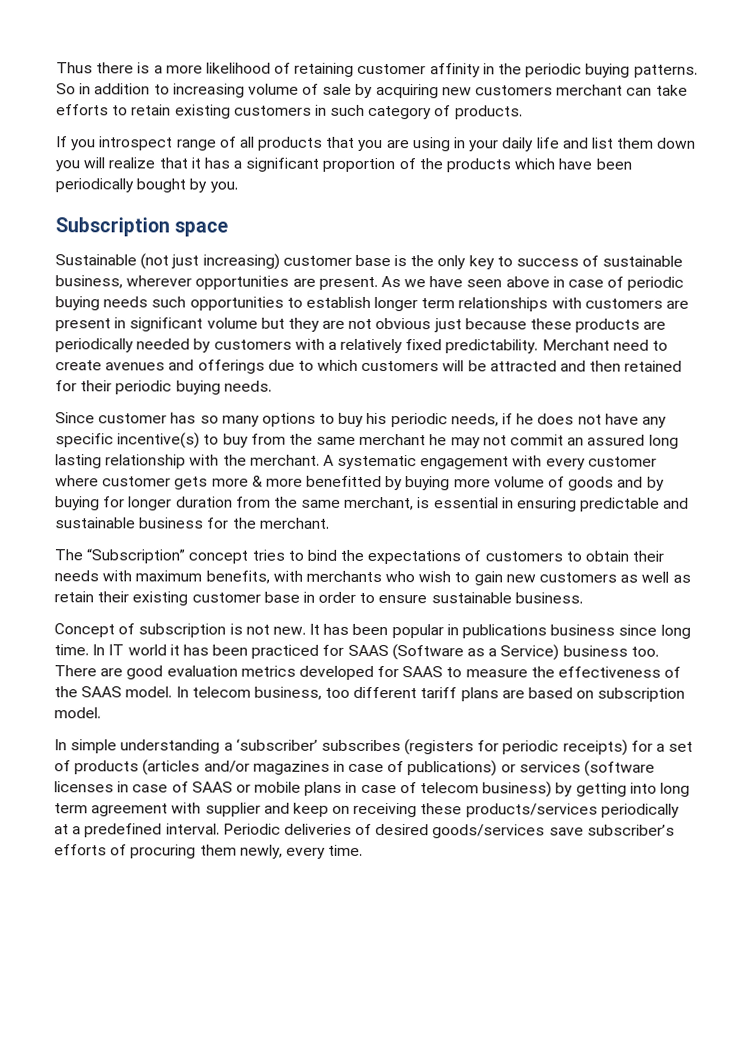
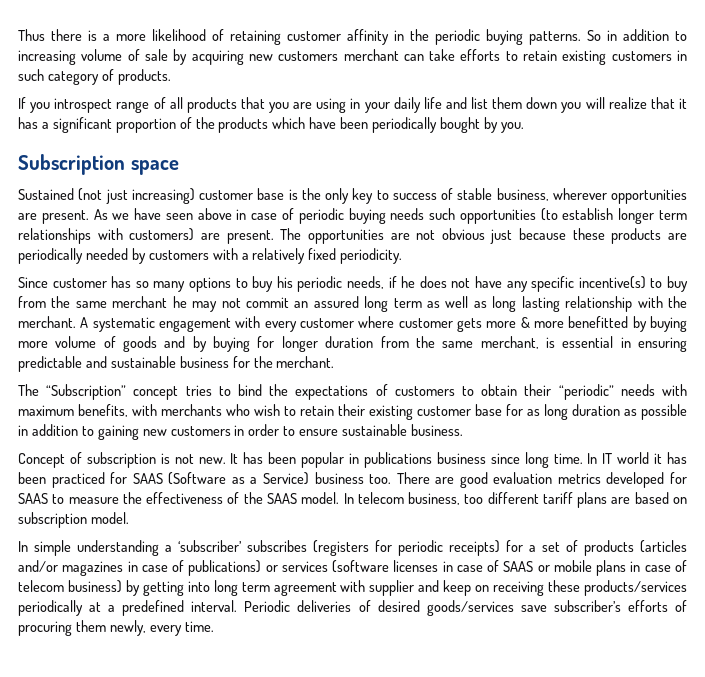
- Sustainable (not just increasing) customer base is the only key to success of sustainable business, wherever opportunities are present.
+ Sustained (not just increasing) customer base is the only key to success of stable business, wherever opportunities are present.
- As we have seen above in case of periodic buying needs such opportunities to establish longer term relationships with customers are present in significant volume but they are not obvious just because these products are periodically needed by customers with a relatively fixed predictability. Merchant need to create avenues and offerings due to which customers will be attracted and then retained for their periodic buying needs.
+ As we have seen above in case of periodic buying needs such opportunities (to establish longer term relationships with customers) are present. The opportunities are not obvious just because these products are periodically needed by customers with a relatively fixed periodicity.
- Since customer has so many options to buy his periodic needs, if he does not have any specific incentive(s) to buy from the same merchant he may not commit an assured long lasting relationship with the merchant.
+ Since customer has so many options to buy his periodic needs, if he does not have any specific incentive(s) to buy from the same merchant he may not commit an assured long term as well as long lasting relationship with the merchant.
- The “Subscription” concept tries to bind the expectations of customers to obtain their needs with maximum benefits, with merchants who wish to gain new customers as well as retain their existing customer base in order to ensure sustainable business.
+ The “Subscription” concept tries to bind the expectations of customers to obtain their “periodic” needs with maximum benefits, with merchants who wish to retain their existing customer base for as long duration as possible in addition to gaining new customers in order to ensure sustainable business.

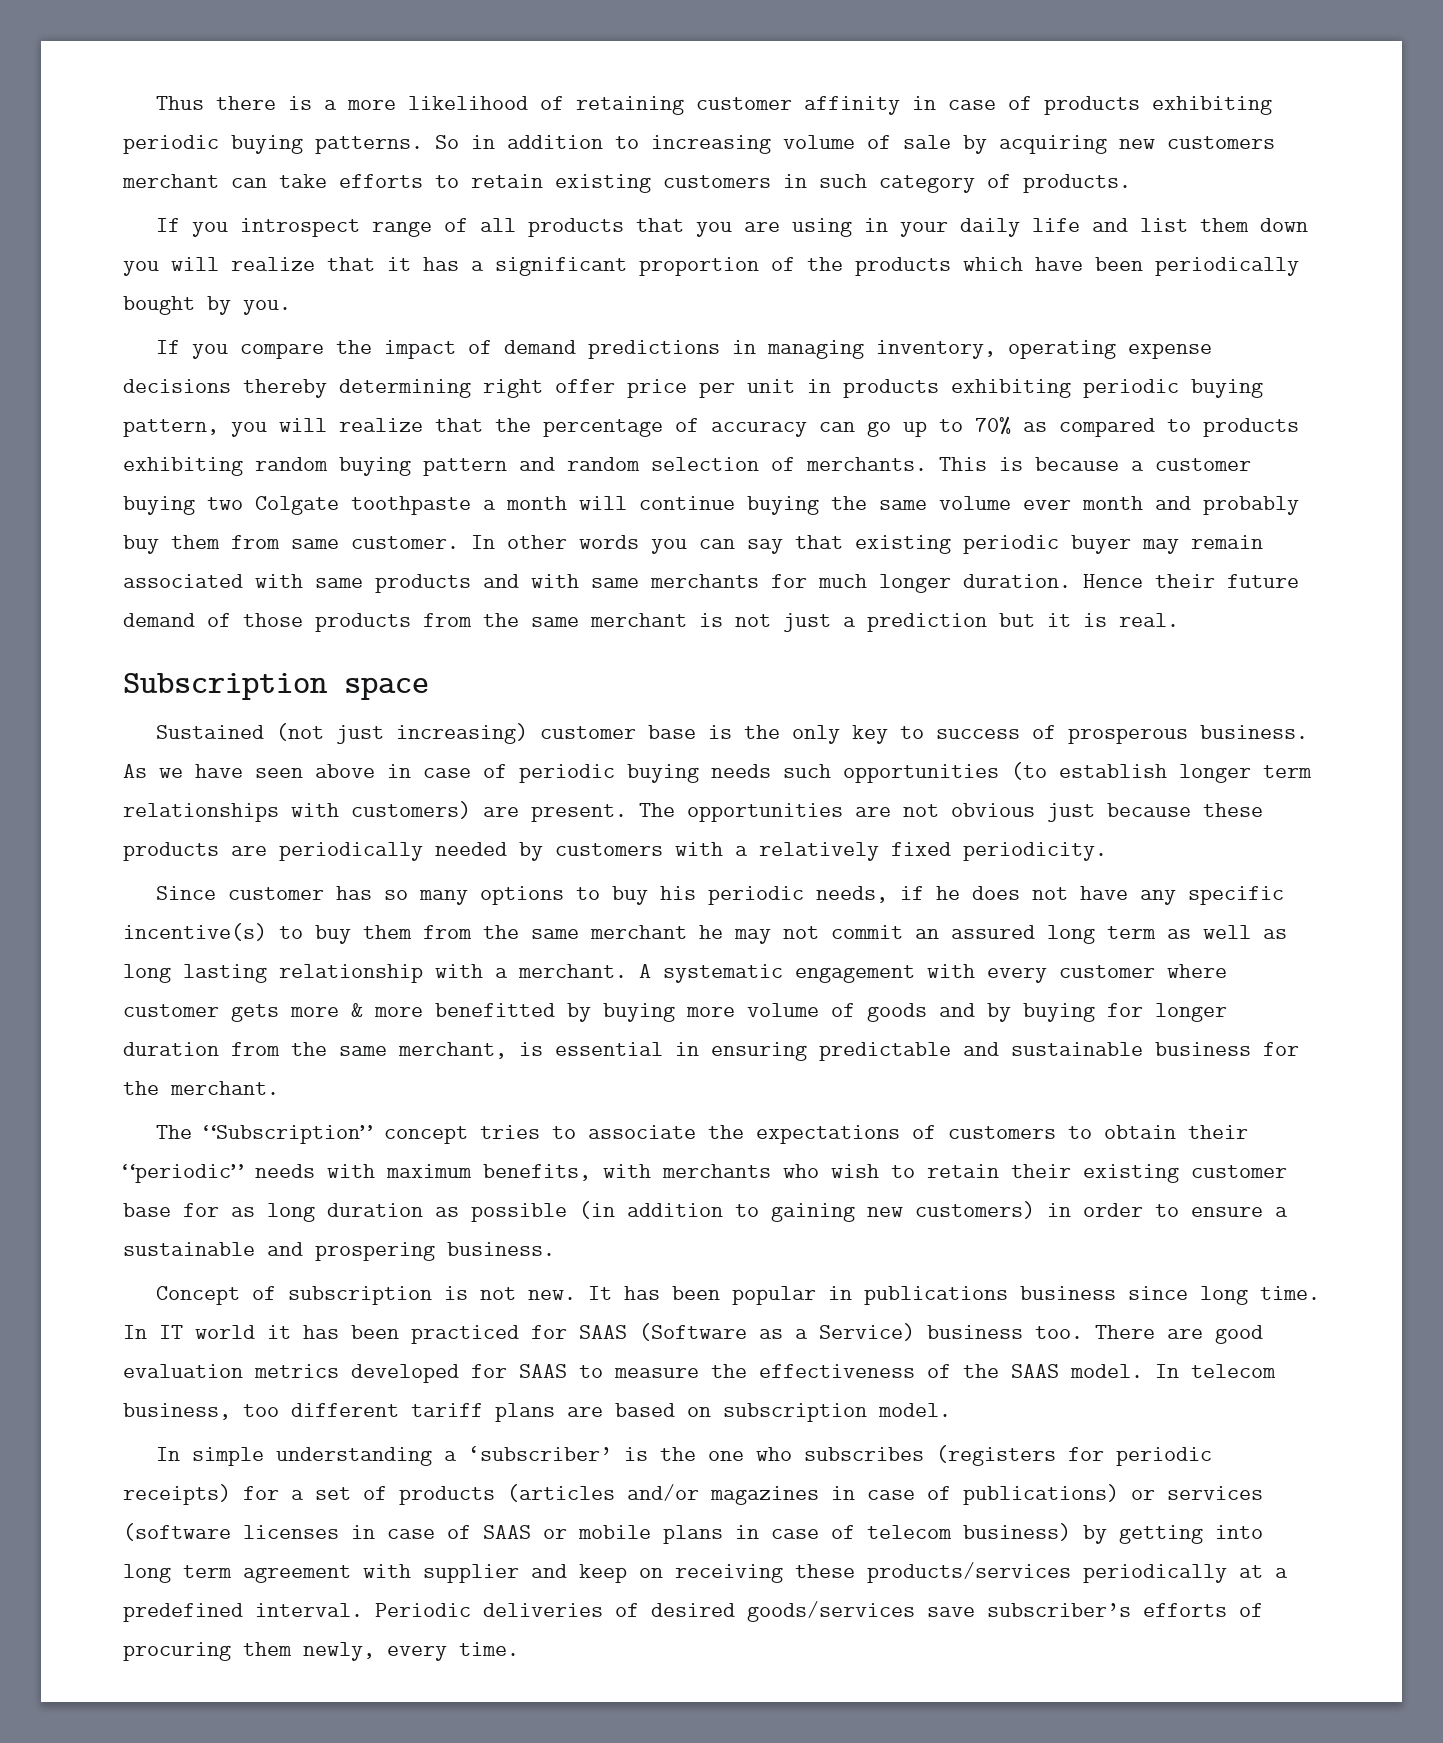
- Thus there is a more likelihood of retaining customer affinity in the periodic buying patterns.
+ Thus there is a more likelihood of retaining customer affinity in case of products exhibiting periodic buying patterns.
+ If you compare the impact of demand predictions in managing inventory, operating expense decisions thereby determining right offer price per unit in products exhibiting periodic buying pattern, you will realize that the percentage of accuracy can go up to 70% as compared to products exhibiting random buying pattern and random selection of merchants. This is because a customer buying two Colgate toothpaste a month will continue buying the same volume ever month and probably buy them from same customer. In other words you can say that existing periodic buyer may remain associated with same products and with same merchants for much longer duration. Hence their future demand of those products from the same merchant is not just a prediction but it is real.
- Sustained (not just increasing) customer base is the only key to success of stable business, wherever opportunities are present.
+ Sustained (not just increasing) customer base is the only key to success of prosperous business.
- Since customer has so many options to buy his periodic needs, if he does not have any specific incentive(s) to buy from the same merchant he may not commit an assured long term as well as long lasting relationship with the merchant.
+ Since customer has so many options to buy his periodic needs, if he does not have any specific incentive(s) to buy them from the same merchant he may not commit an assured long term as well as long lasting relationship with a merchant.
- The “Subscription” concept tries to bind the expectations of customers to obtain their “periodic” needs with maximum benefits, with merchants who wish to retain their existing customer base for as long duration as possible in addition to gaining new customers in order to ensure sustainable business.
+ The “Subscription” concept tries to associate the expectations of customers to obtain their “periodic” needs with maximum benefits, with merchants who wish to retain their existing customer base for as long duration as possible (in addition to gaining new customers) in order to ensure a sustainable and prospering business.
- In simple understanding a ‘subscriber’ subscribes (registers for periodic receipts) for a set of products (articles and/or magazines in case of publications) or services (software licenses in case of SAAS or mobile plans in case of telecom business) by getting into long term agreement with supplier and keep on receiving these products/services periodically at a predefined interval.
+ In simple understanding a ‘subscriber’ is the one who subscribes (registers for periodic receipts) for a set of products (articles and/or magazines in case of publications) or services (software licenses in case of SAAS or mobile plans in case of telecom business) by getting into long term agreement with supplier and keep on receiving these products/services periodically at a predefined interval.

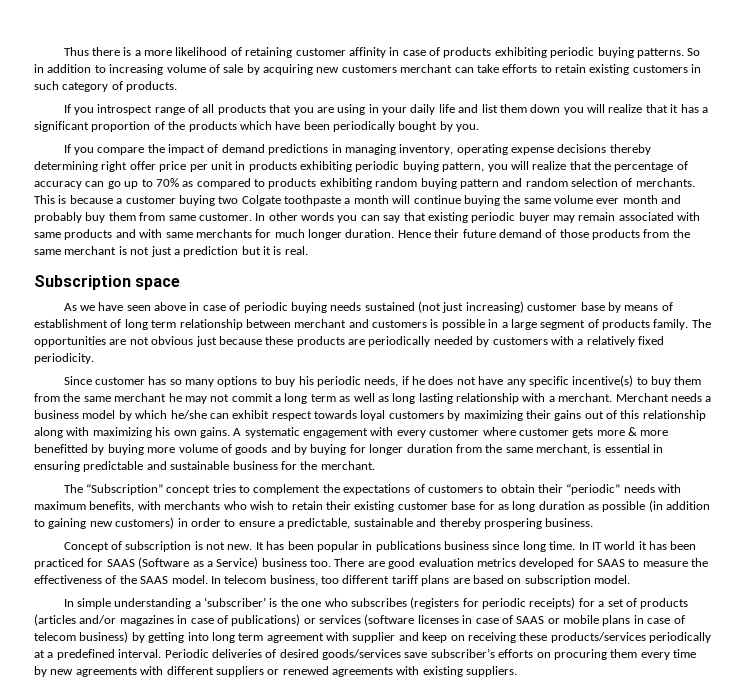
- Sustained (not just increasing) customer base is the only key to success of prosperous business. As we have seen above in case of periodic buying needs such opportunities (to establish longer term relationships with customers) are present.
+ As we have seen above in case of periodic buying needs sustained (not just increasing) customer base by means of establishment of long term relationship between merchant and customers is possible in a large segment of products family.
- Since customer has so many options to buy his periodic needs, if he does not have any specific incentive(s) to buy them from the same merchant he may not commit an assured long term as well as long lasting relationship with a merchant.
+ Since customer has so many options to buy his periodic needs, if he does not have any specific incentive(s) to buy them from the same merchant he may not commit a long term as well as long lasting relationship with a merchant.
+ Merchant needs a business model by which he/she can exhibit respect towards loyal customers by maximizing their gains out of this relationship along with maximizing his own gains.
- The “Subscription” concept tries to associate the expectations of customers to obtain their “periodic” needs with maximum benefits, with merchants who wish to retain their existing customer base for as long duration as possible (in addition to gaining new customers) in order to ensure a sustainable and prospering business.
+ The “Subscription” concept tries to complement the expectations of customers to obtain their “periodic” needs with maximum benefits, with merchants who wish to retain their existing customer base for as long duration as possible (in addition to gaining new customers) in order to ensure a predictable, sustainable and thereby prospering business.
- Periodic deliveries of desired goods/services save subscriber’s efforts of procuring them newly, every time.
+ Periodic deliveries of desired goods/services save subscriber’s efforts on procuring them every time by new agreements with different suppliers or renewed agreements with existing suppliers.

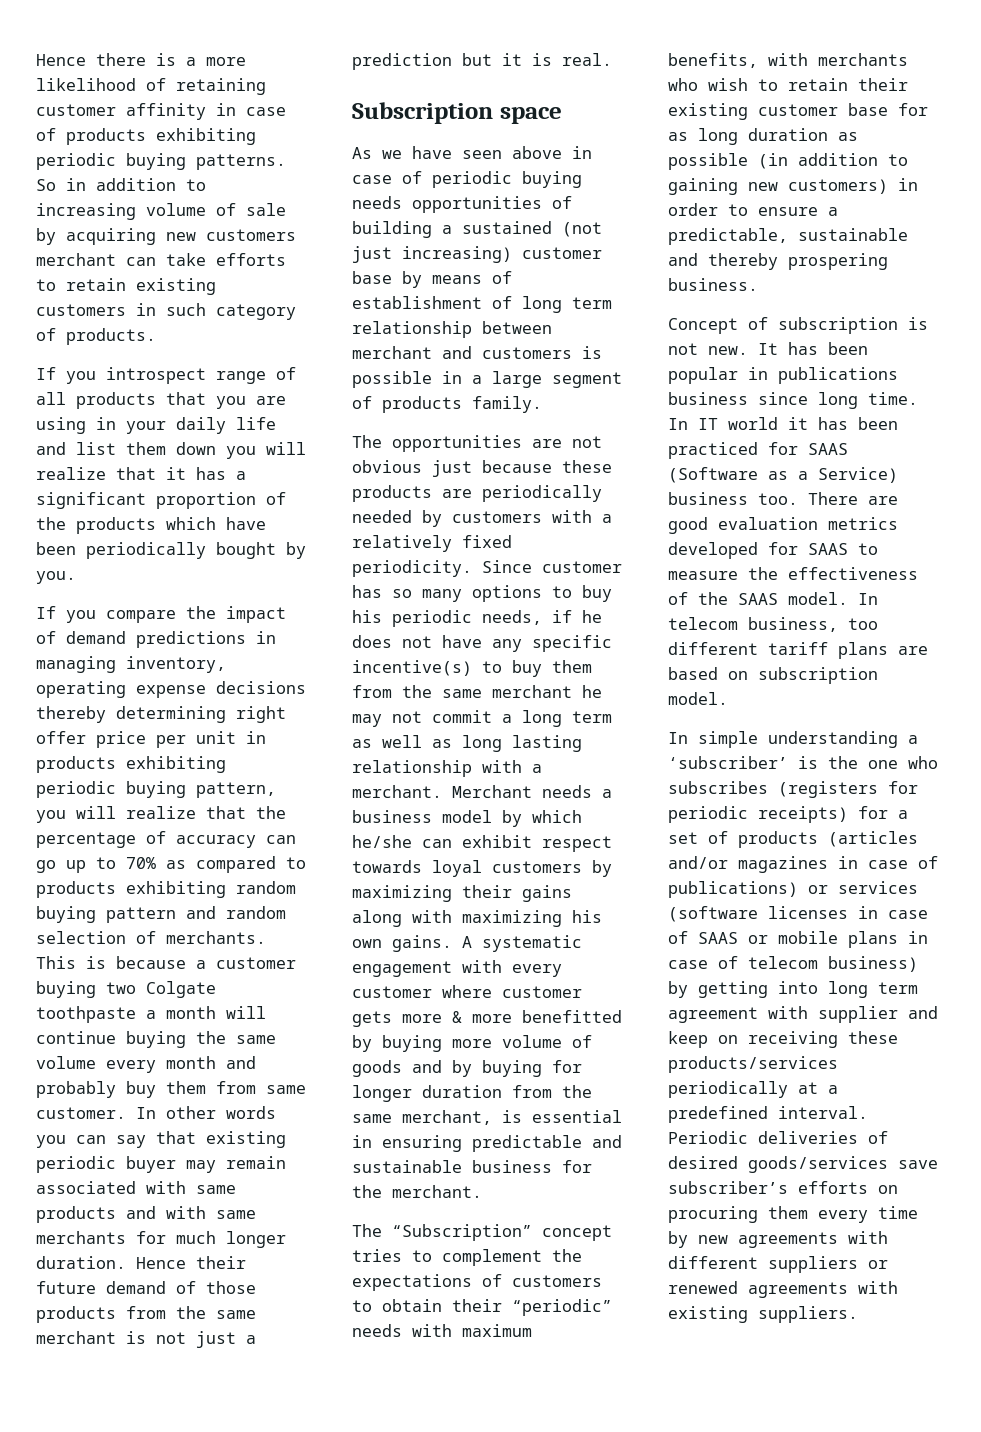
- Thus there is a more likelihood of retaining customer affinity in case of products exhibiting periodic buying patterns.
+ Hence there is a more likelihood of retaining customer affinity in case of products exhibiting periodic buying patterns.
- This is because a customer buying two Colgate toothpaste a month will continue buying the same volume ever month and probably buy them from same customer.
+ This is because a customer buying two Colgate toothpaste a month will continue buying the same volume every month and probably buy them from same customer.
- As we have seen above in case of periodic buying needs sustained (not just increasing) customer base by means of establishment of long term relationship between merchant and customers is possible in a large segment of products family. The opportunities are not obvious just because these products are periodically needed by customers with a relatively fixed periodicity.
- Since customer has so many options to buy his periodic needs, if he does not have any specific incentive(s) to buy them from the same merchant he may not commit a long term as well as long lasting relationship with a merchant.
+ As we have seen above in case of periodic buying needs opportunities of building a sustained (not just increasing) customer base by means of establishment of long term relationship between merchant and customers is possible in a large segment of products family.
+ The opportunities are not obvious just because these products are periodically needed by customers with a relatively fixed periodicity. Since customer has so many options to buy his periodic needs, if he does not have any specific incentive(s) to buy them from the same merchant he may not commit a long term as well as long lasting relationship with a merchant.
- Merchant needs a business model by which he/she can exhibit respect towards loyal customers by maximizing their gains out of this relationship along with maximizing his own gains.
+ Merchant needs a business model by which he/she can exhibit respect towards loyal customers by maximizing their gains along with maximizing his own gains.

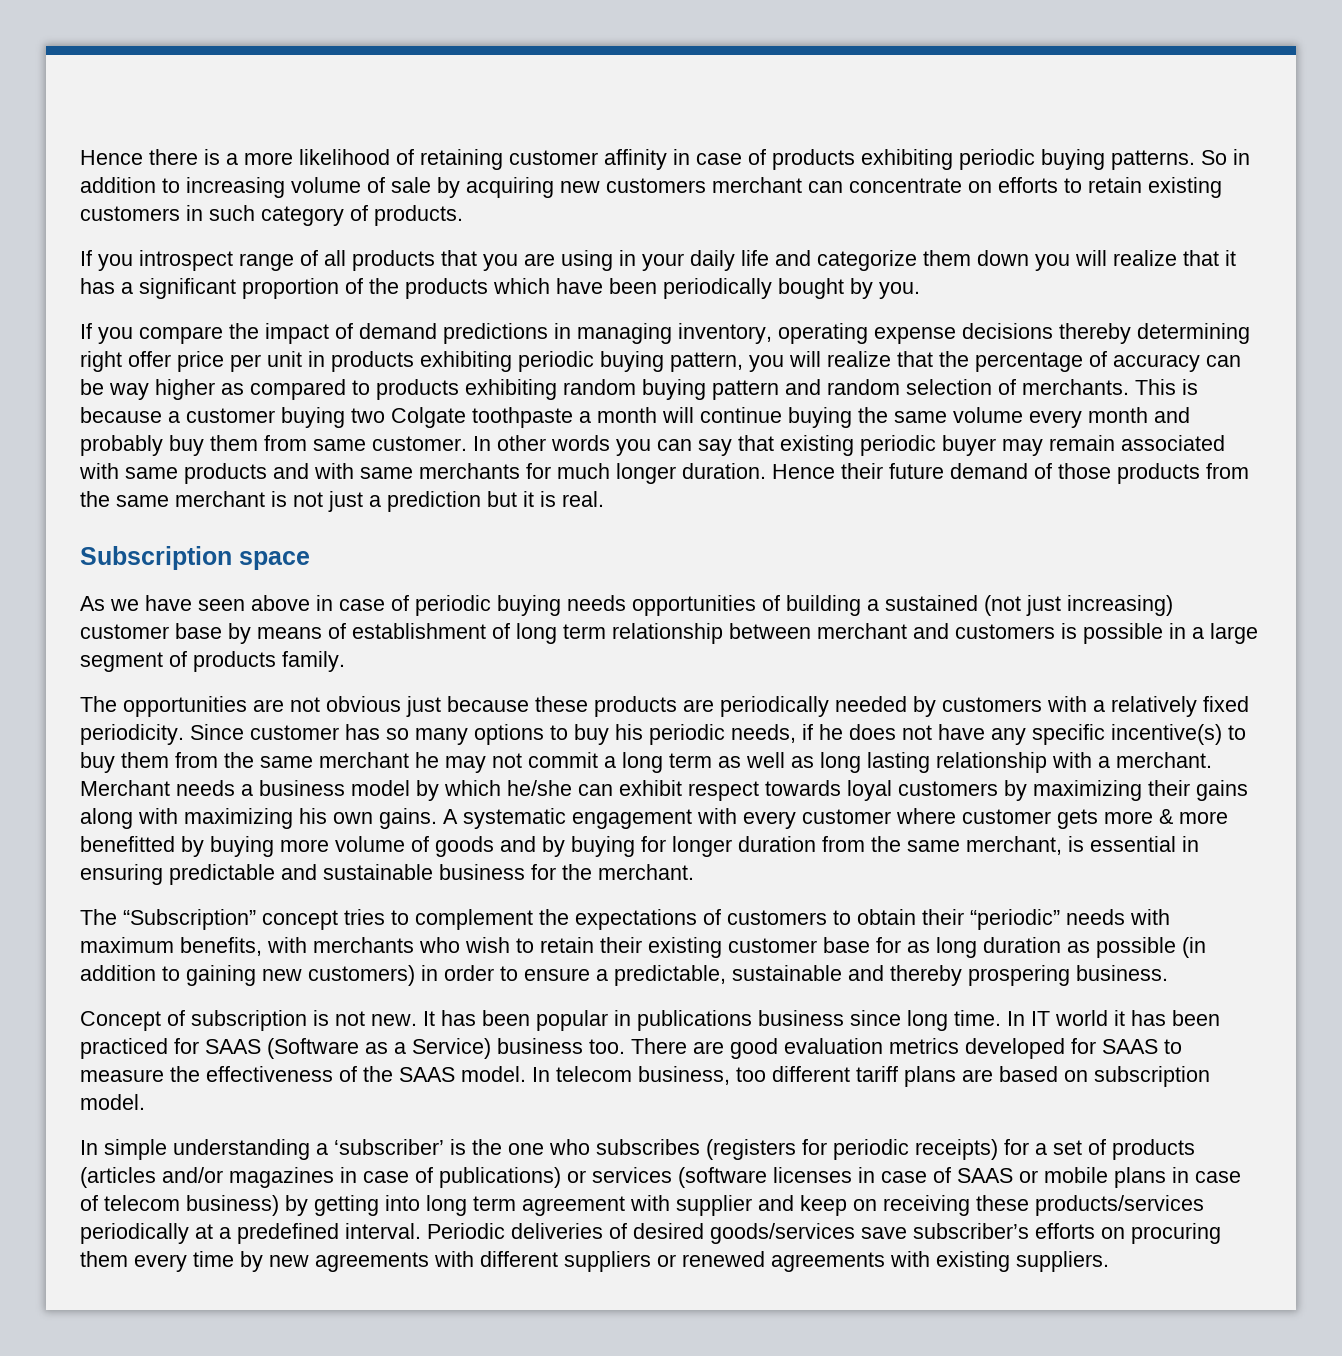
- So in addition to increasing volume of sale by acquiring new customers merchant can take efforts to retain existing customers in such category of products.
+ So in addition to increasing volume of sale by acquiring new customers merchant can concentrate on efforts to retain existing customers in such category of products.
- If you introspect range of all products that you are using in your daily life and list them down you will realize that it has a significant proportion of the products which have been periodically bought by you.
+ If you introspect range of all products that you are using in your daily life and categorize them down you will realize that it has a significant proportion of the products which have been periodically bought by you.
- If you compare the impact of demand predictions in managing inventory, operating expense decisions thereby determining right offer price per unit in products exhibiting periodic buying pattern, you will realize that the percentage of accuracy can go up to 70% as compared to products exhibiting random buying pattern and random selection of merchants.
+ If you compare the impact of demand predictions in managing inventory, operating expense decisions thereby determining right offer price per unit in products exhibiting periodic buying pattern, you will realize that the percentage of accuracy can be way higher as compared to products exhibiting random buying pattern and random selection of merchants.

